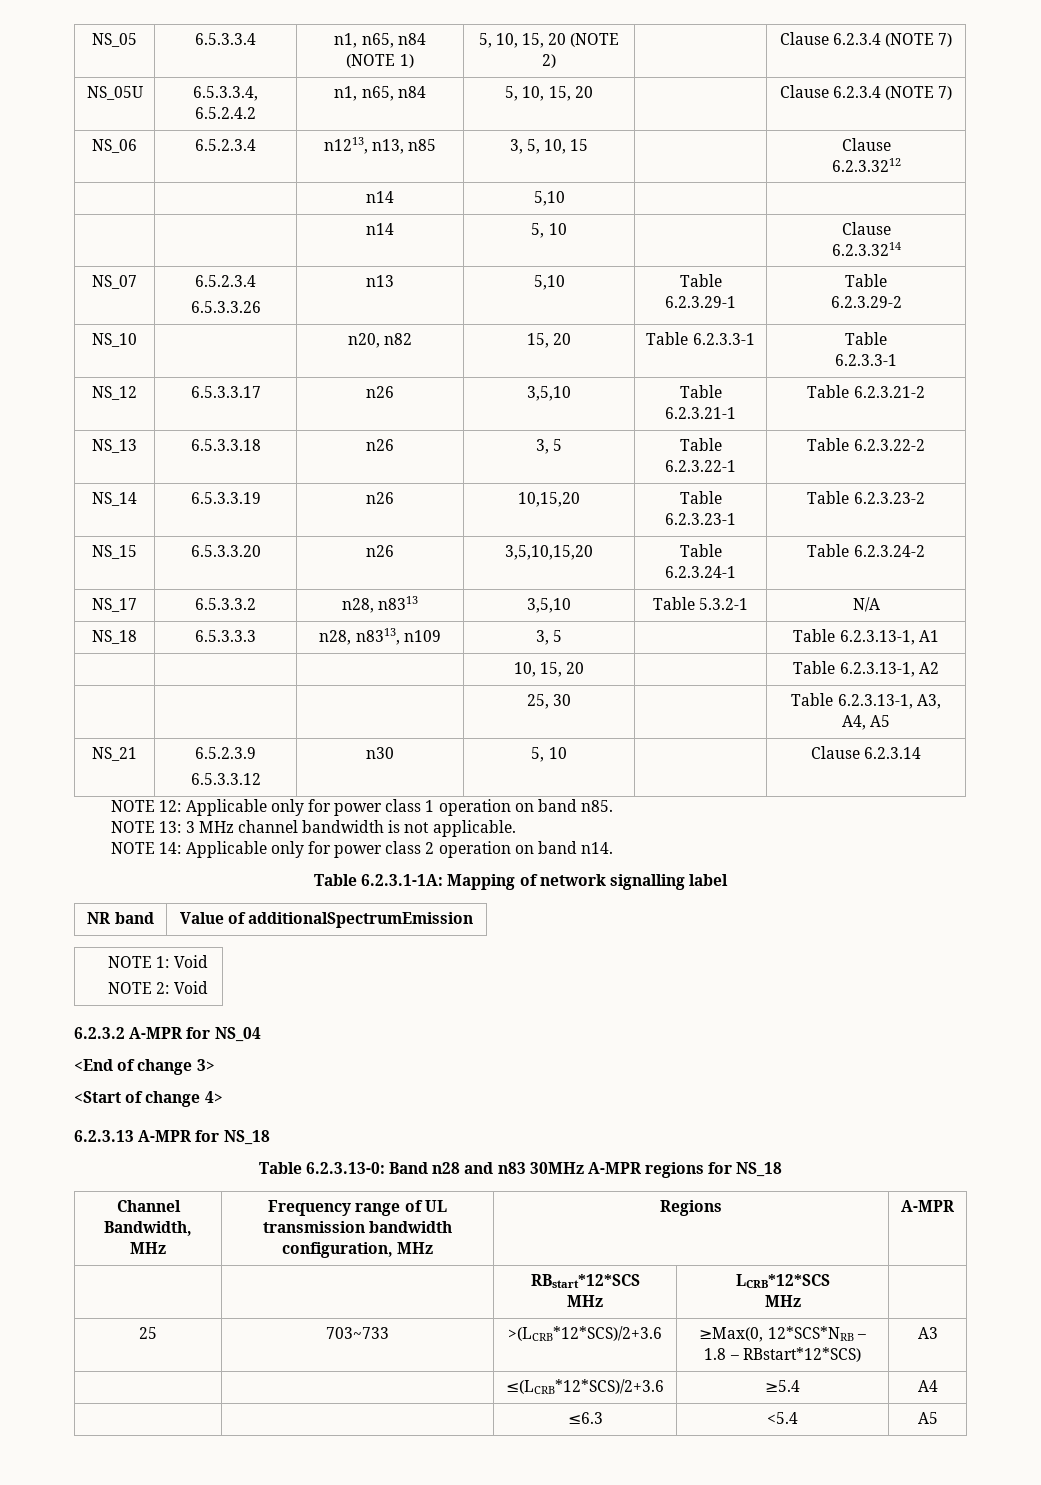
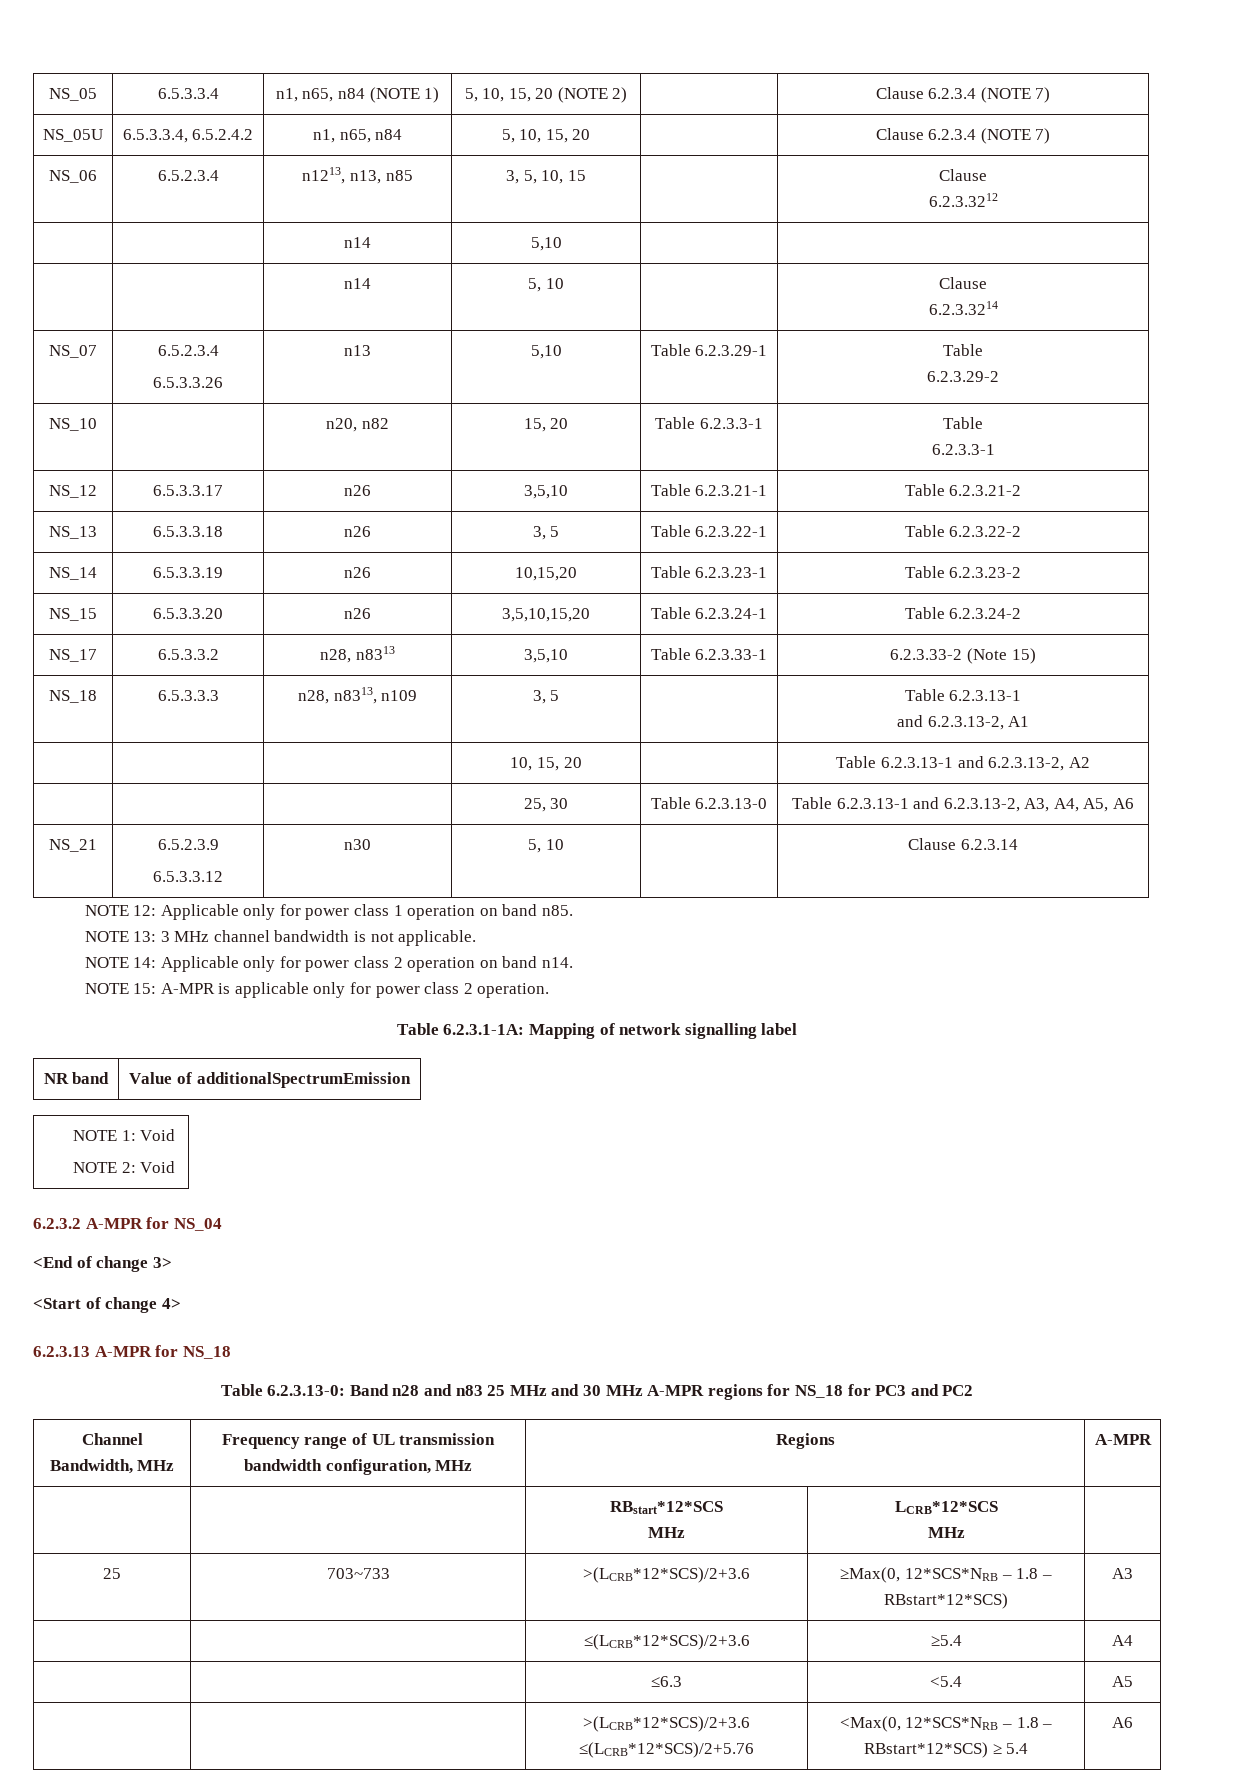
- NS_17 | 6.5.3.3.2 | n28, n8313 | 3,5,10 | Table 5.3.2-1 | N/A
+ NS_17 | 6.5.3.3.2 | n28, n8313 | 3,5,10 | Table 6.2.3.33-1 | 6.2.3.33-2 (Note 15)
- NS_18 | 6.5.3.3.3 | n28, n8313, n109 | 3, 5 | | Table 6.2.3.13-1, A1
+ NS_18 | 6.5.3.3.3 | n28, n8313, n109 | 3, 5 | | Table 6.2.3.13-1
+ and 6.2.3.13-2, A1
- | | | 10, 15, 20 | | Table 6.2.3.13-1, A2
+ | | | 10, 15, 20 | | Table 6.2.3.13-1 and 6.2.3.13-2, A2
- | | | 25, 30 | | Table 6.2.3.13-1, A3, A4, A5
+ | | | 25, 30 | Table 6.2.3.13-0 | Table 6.2.3.13-1 and 6.2.3.13-2, A3, A4, A5, A6
+ NOTE 15: A-MPR is applicable only for power class 2 operation.
- Table 6.2.3.13-0: Band n28 and n83 30MHz A-MPR regions for NS_18
+ Table 6.2.3.13-0: Band n28 and n83 25 MHz and 30 MHz A-MPR regions for NS_18 for PC3 and PC2
+ | | >(LCRB*12*SCS)/2+3.6 ≤(LCRB*12*SCS)/2+5.76 | <Max(0, 12*SCS*NRB – 1.8 – RBstart*12*SCS) ≥ 5.4 | A6

